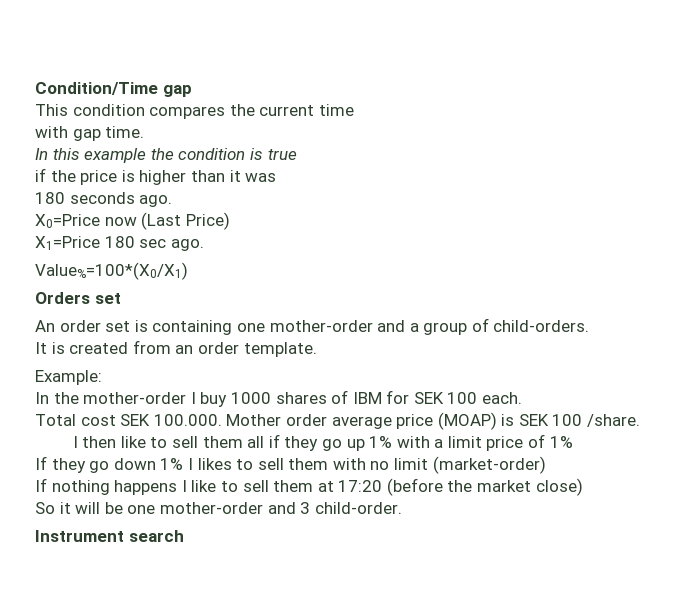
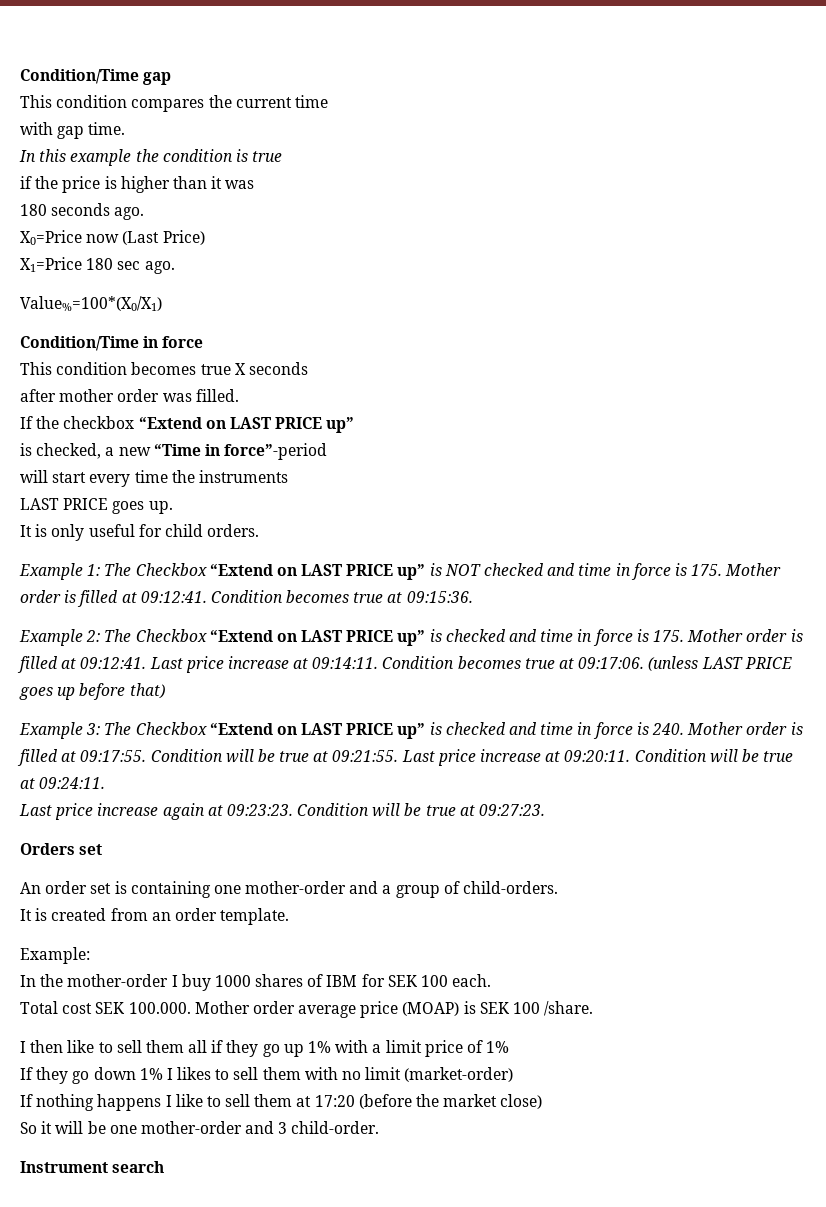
+ Condition/Time in force
+ This condition becomes true X seconds
+ after mother order was filled.
+ If the checkbox “Extend on LAST PRICE up”
+ is checked, a new “Time in force”-period
+ will start every time the instruments
+ LAST PRICE goes up.
+ It is only useful for child orders.
+ Example 1: The Checkbox “Extend on LAST PRICE up” is NOT checked and time in force is 175. Mother order is filled at 09:12:41. Condition becomes true at 09:15:36.
+ Example 2: The Checkbox “Extend on LAST PRICE up” is checked and time in force is 175. Mother order is filled at 09:12:41. Last price increase at 09:14:11. Condition becomes true at 09:17:06. (unless LAST PRICE goes up before that)
+ Example 3: The Checkbox “Extend on LAST PRICE up” is checked and time in force is 240. Mother order is filled at 09:17:55. Condition will be true at 09:21:55. Last price increase at 09:20:11. Condition will be true at 09:24:11.
+ Last price increase again at 09:23:23. Condition will be true at 09:27:23.

